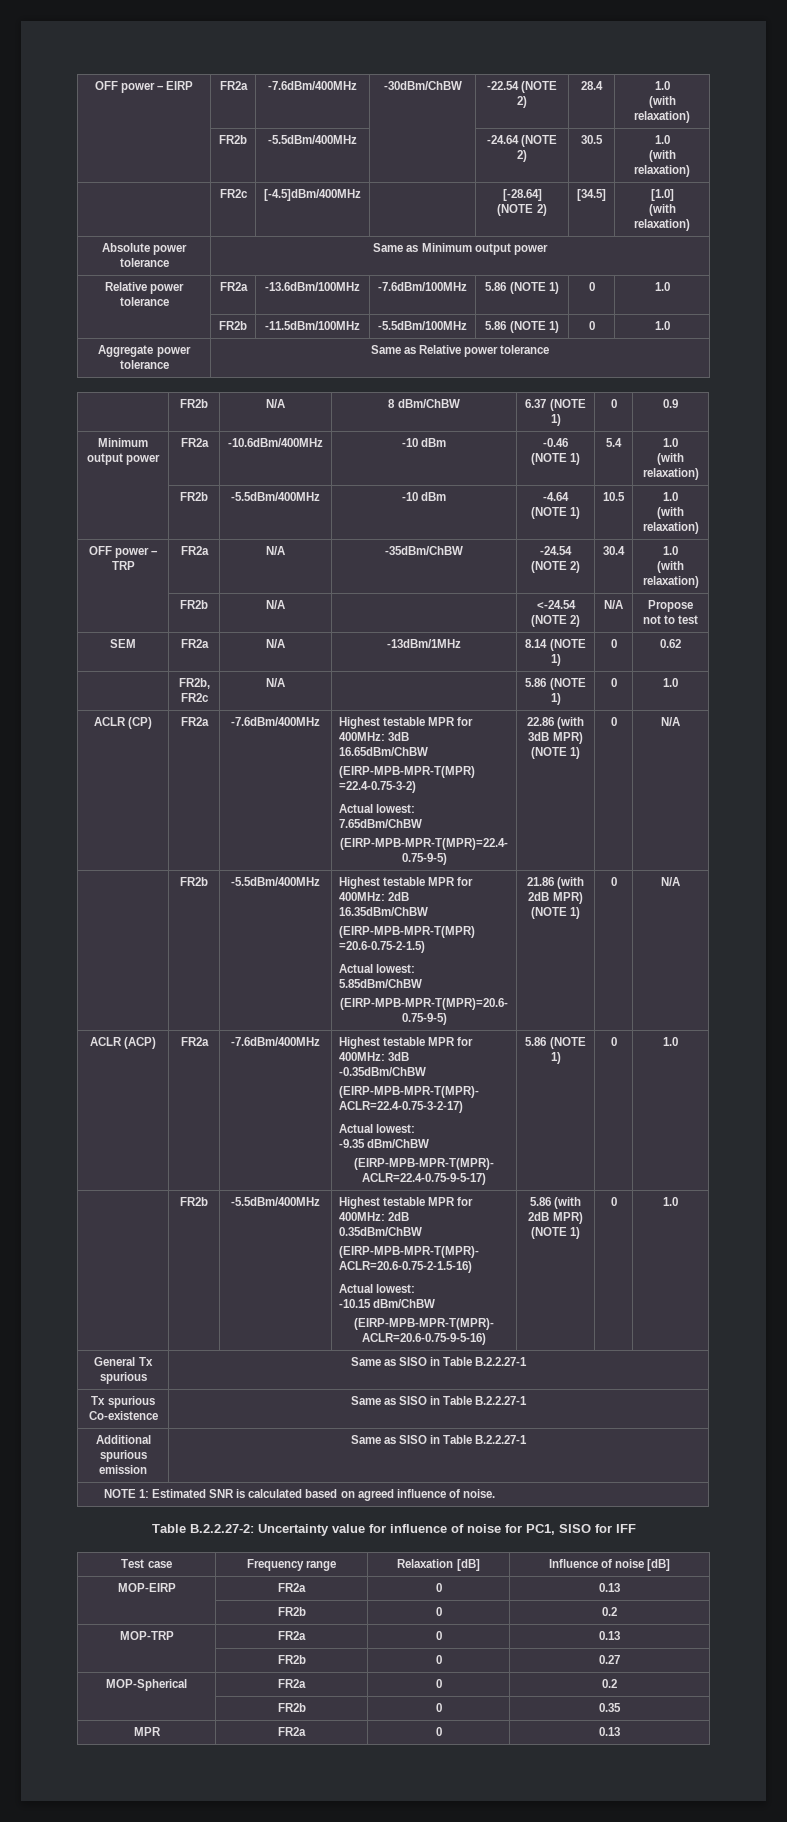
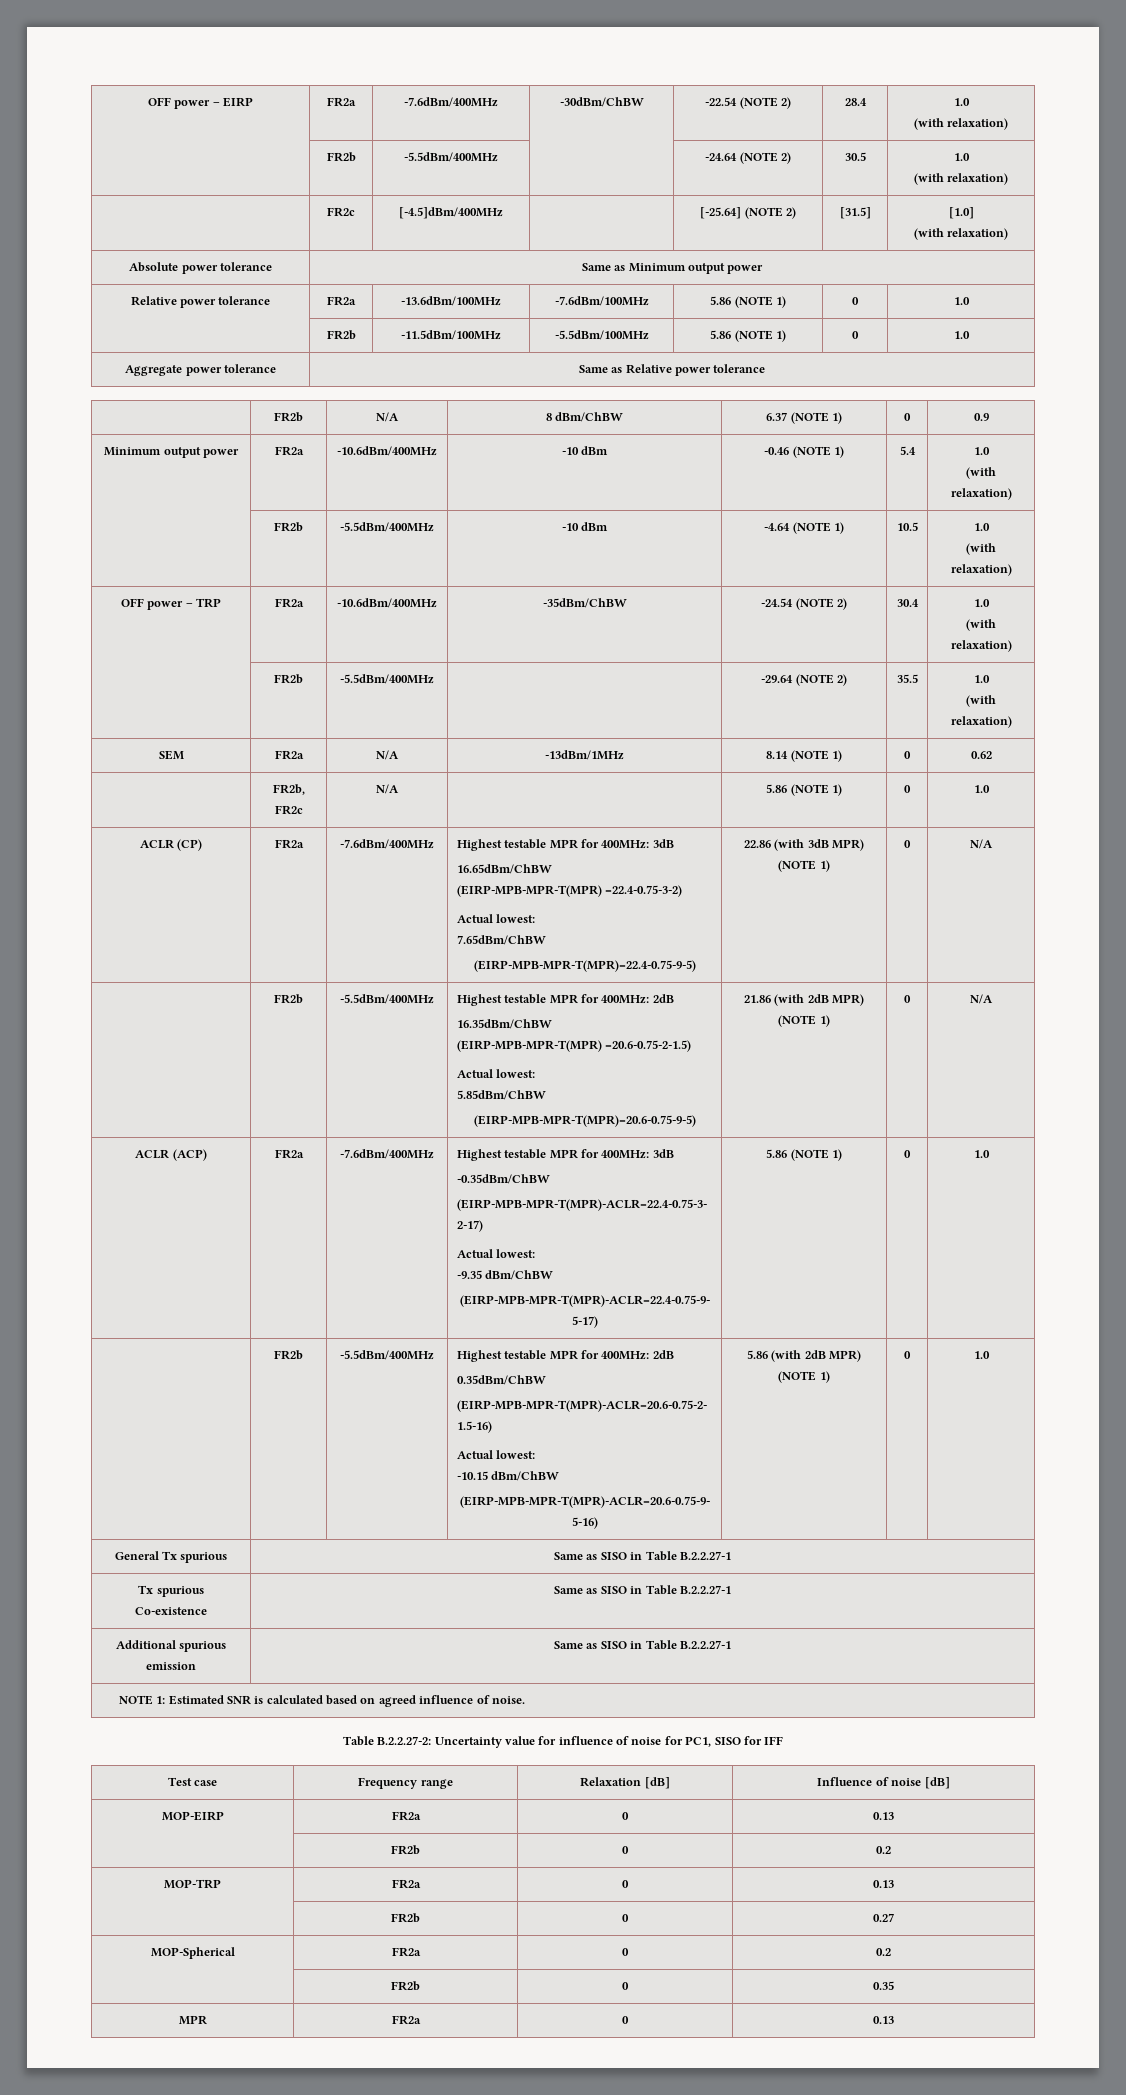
- | FR2c | [-4.5]dBm/400MHz | | [-28.64] (NOTE 2) | [34.5] | [1.0]
+ | FR2c | [-4.5]dBm/400MHz | | [-25.64] (NOTE 2) | [31.5] | [1.0]
- OFF power – TRP | FR2a | N/A | -35dBm/ChBW | -24.54 (NOTE 2) | 30.4 | 1.0
+ OFF power – TRP | FR2a | -10.6dBm/400MHz | -35dBm/ChBW | -24.54 (NOTE 2) | 30.4 | 1.0
- | FR2b | N/A | | <-24.54 (NOTE 2) | N/A | Propose not to test
+ | FR2b | -5.5dBm/400MHz | | -29.64 (NOTE 2) | 35.5 | 1.0
+ (with relaxation)

